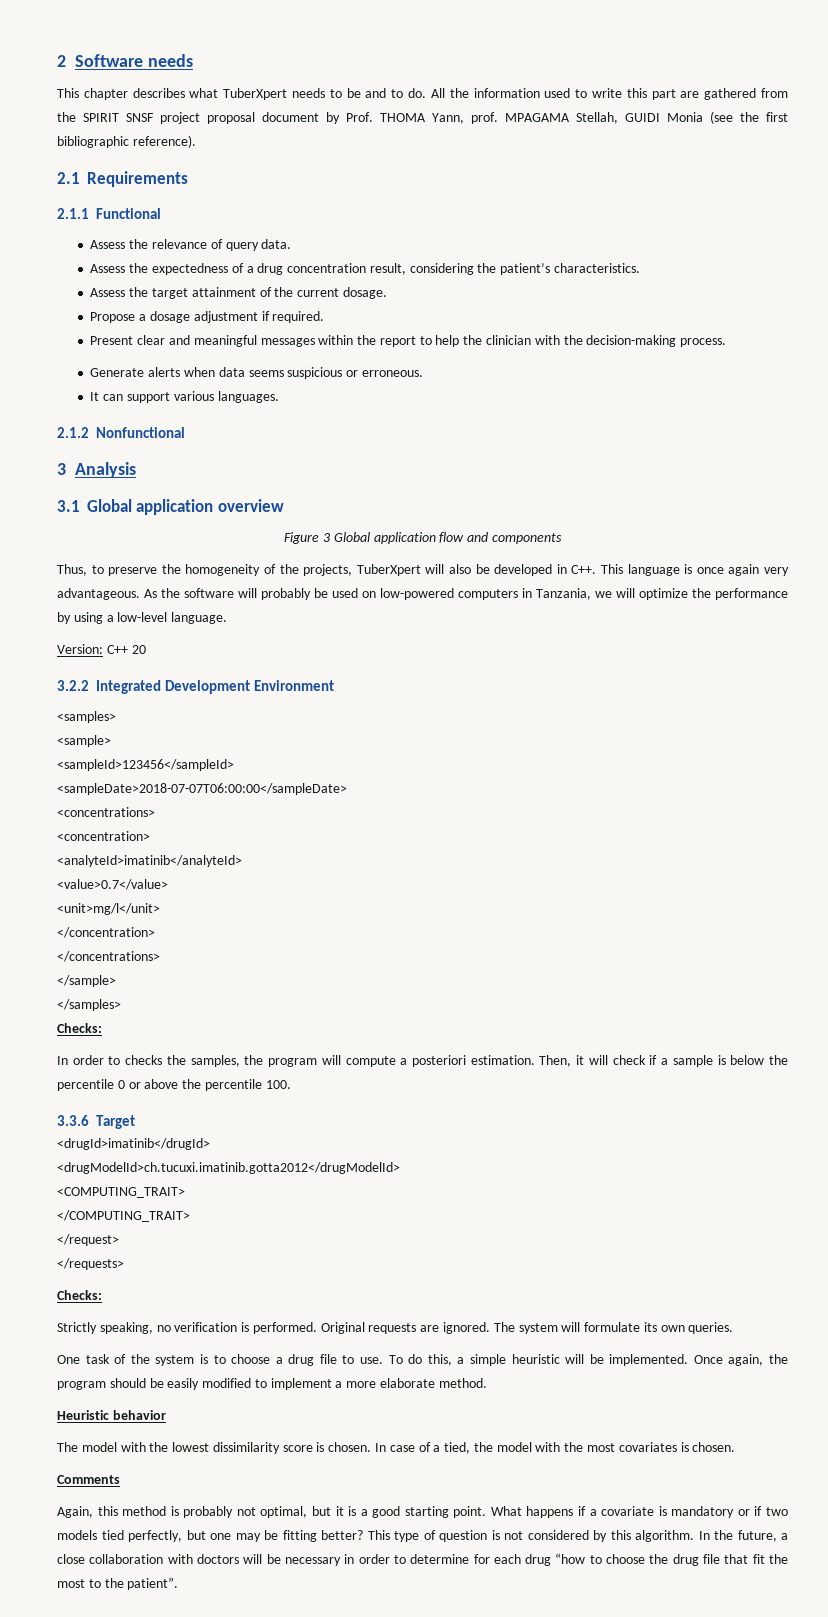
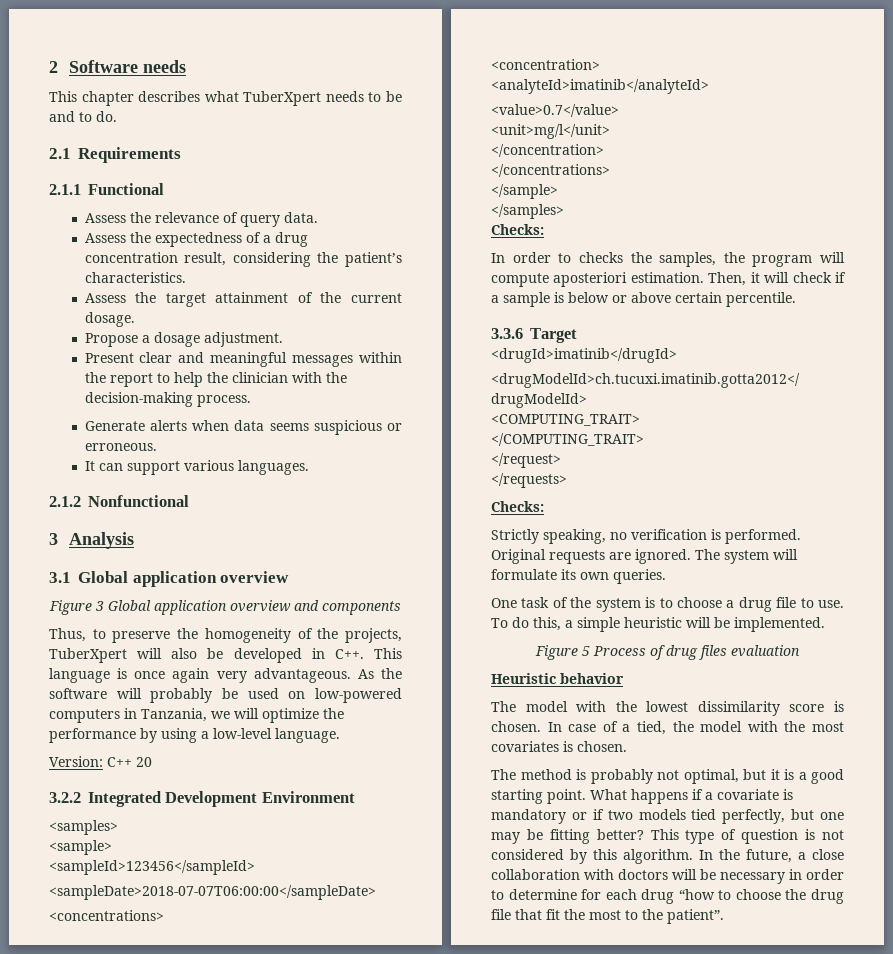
- All the information used to write this part are gathered from the SPIRIT SNSF project proposal document by Prof. THOMA Yann, prof. MPAGAMA Stellah, GUIDI Monia (see the first bibliographic reference).
- Propose a dosage adjustment if required.
+ Propose a dosage adjustment.
- Figure 3 Global application flow and components
+ Figure 3 Global application overview and components
- In order to checks the samples, the program will compute a posteriori estimation.
+ In order to checks the samples, the program will compute aposteriori estimation.
- Then, it will check if a sample is below the percentile 0 or above the percentile 100.
+ Then, it will check if a sample is below or above certain percentile.
- To do this, a simple heuristic will be implemented. Once again, the program should be easily modified to implement a more elaborate method.
+ To do this, a simple heuristic will be implemented.
+ Figure 5 Process of drug files evaluation
- Comments
- Again, this method is probably not optimal, but it is a good starting point.
+ The method is probably not optimal, but it is a good starting point.

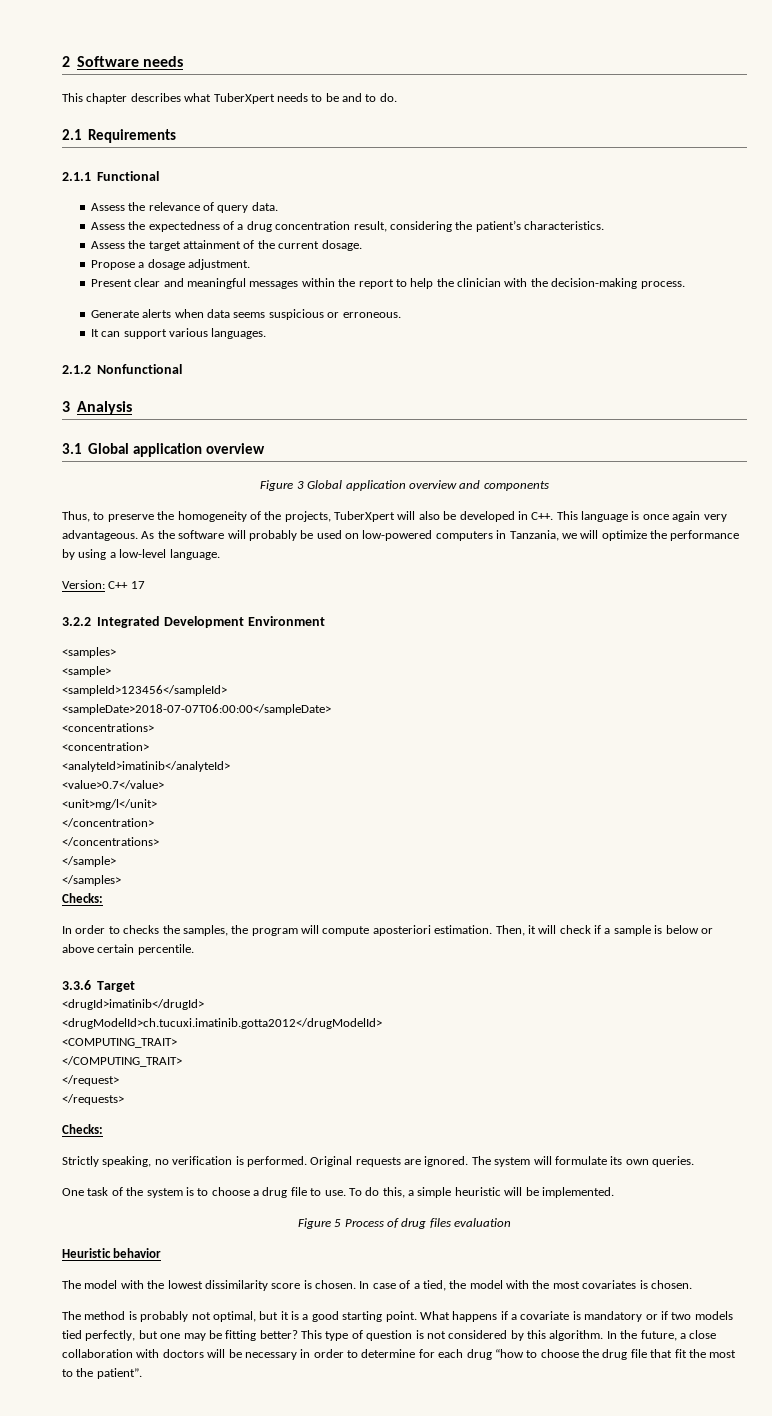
- Version: C++ 20
+ Version: C++ 17

